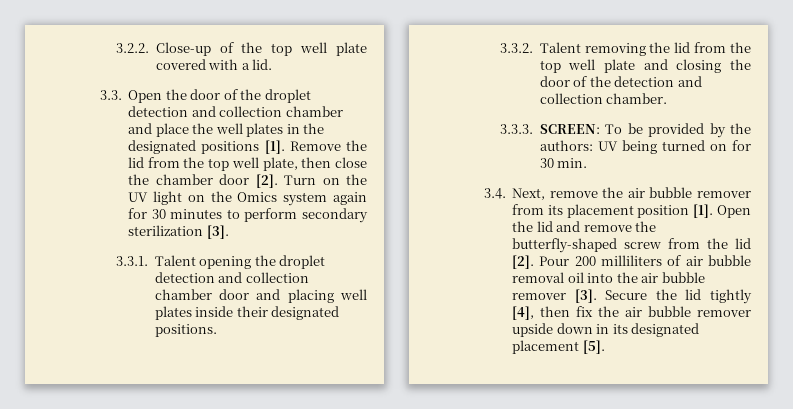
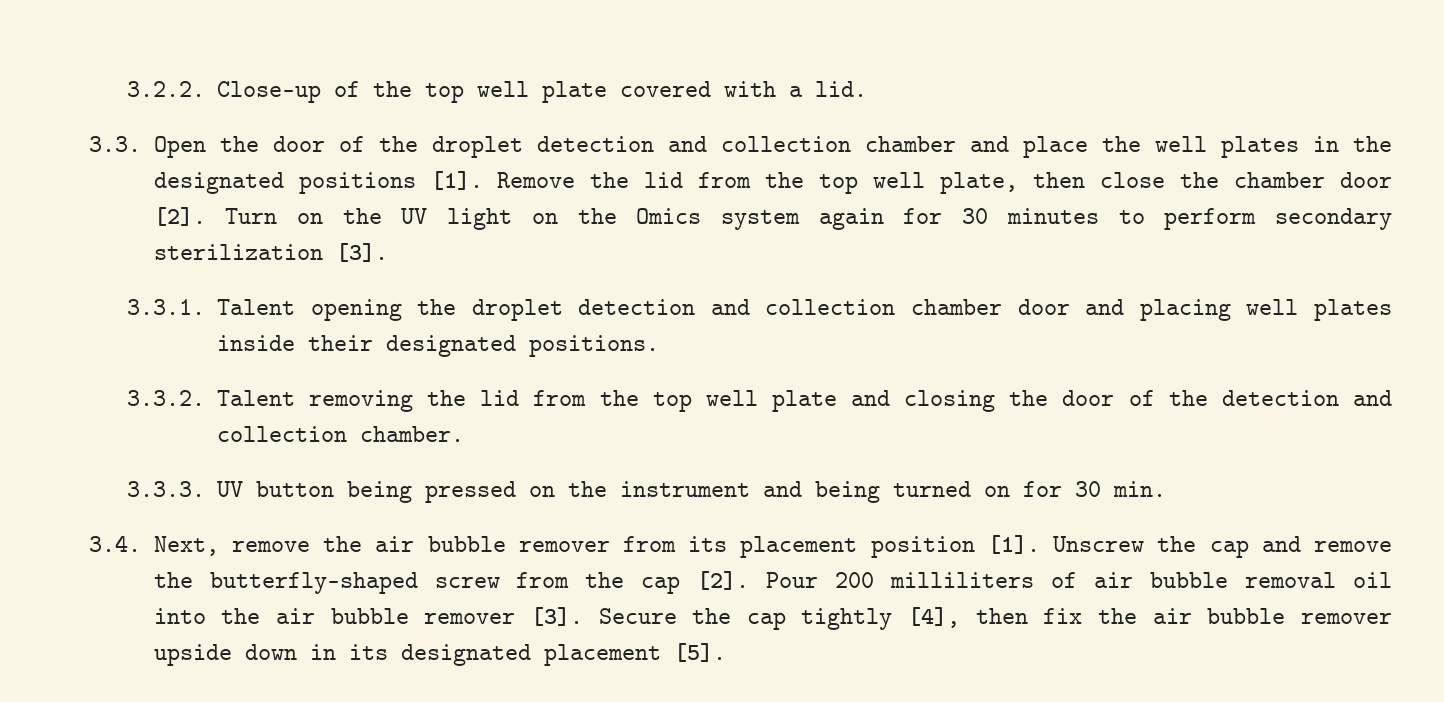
- 3.3.3. SCREEN: To be provided by the authors: UV being turned on for 30 min.
+ 3.3.3. UV button being pressed on the instrument and being turned on for 30 min.
- Open the lid and remove the butterfly-shaped screw from the lid [2].
+ Unscrew the cap and remove the butterfly-shaped screw from the cap [2].
- Secure the lid tightly [4], then fix the air bubble remover upside down in its designated placement [5].
+ Secure the cap tightly [4], then fix the air bubble remover upside down in its designated placement [5].

